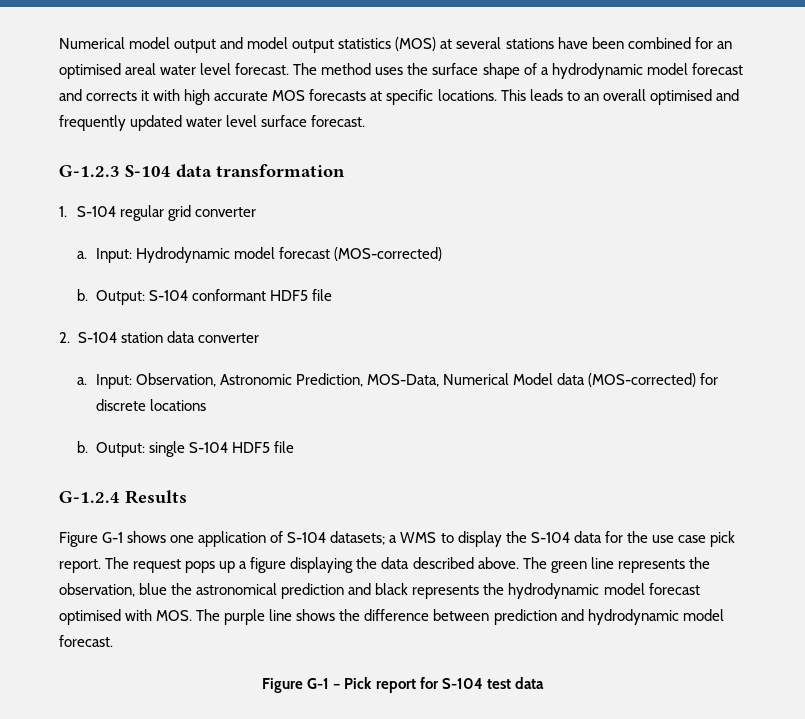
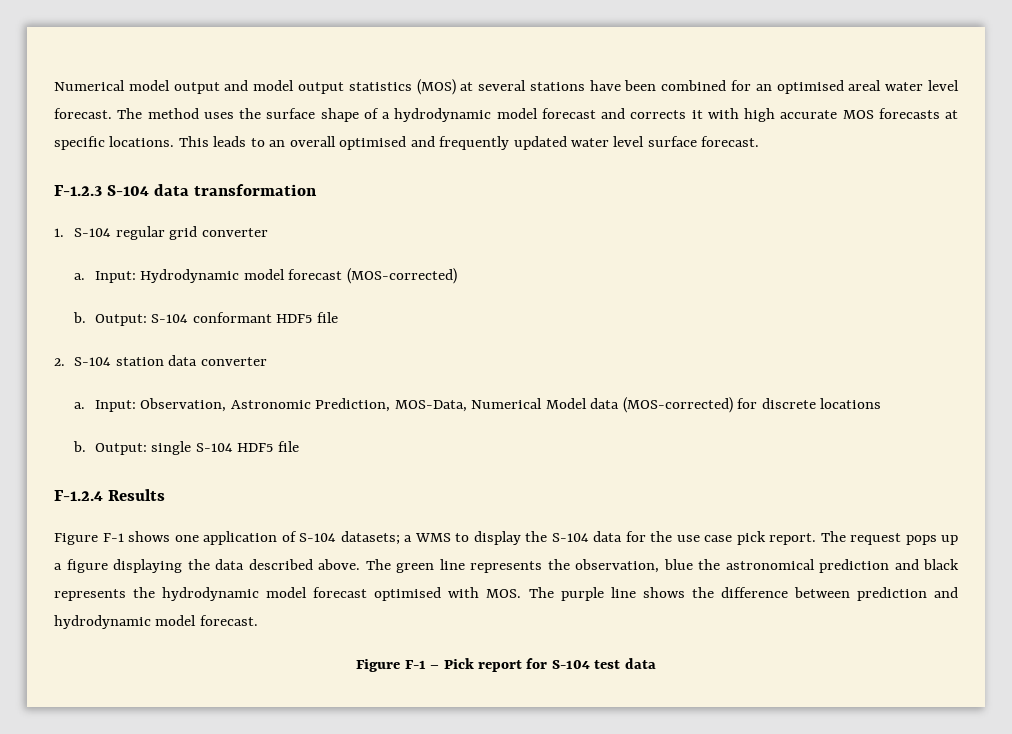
- G-1.2.3 S-104 data transformation
+ F-1.2.3 S-104 data transformation
- G-1.2.4 Results
+ F-1.2.4 Results
- Figure G-1 shows one application of S-104 datasets; a WMS to display the S-104 data for the use case pick report.
+ Figure F-1 shows one application of S-104 datasets; a WMS to display the S-104 data for the use case pick report.
- Figure G-1 – Pick report for S-104 test data
+ Figure F-1 – Pick report for S-104 test data

